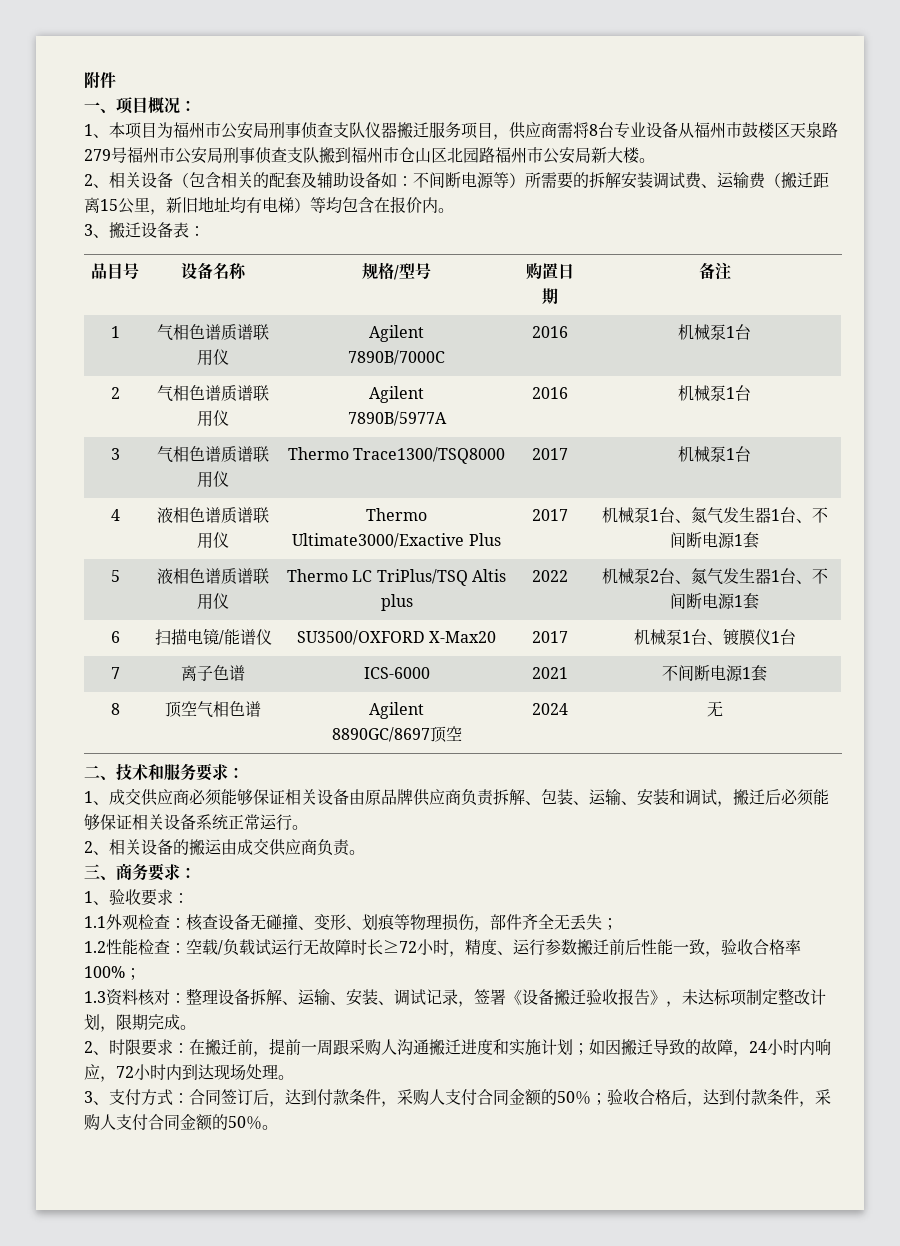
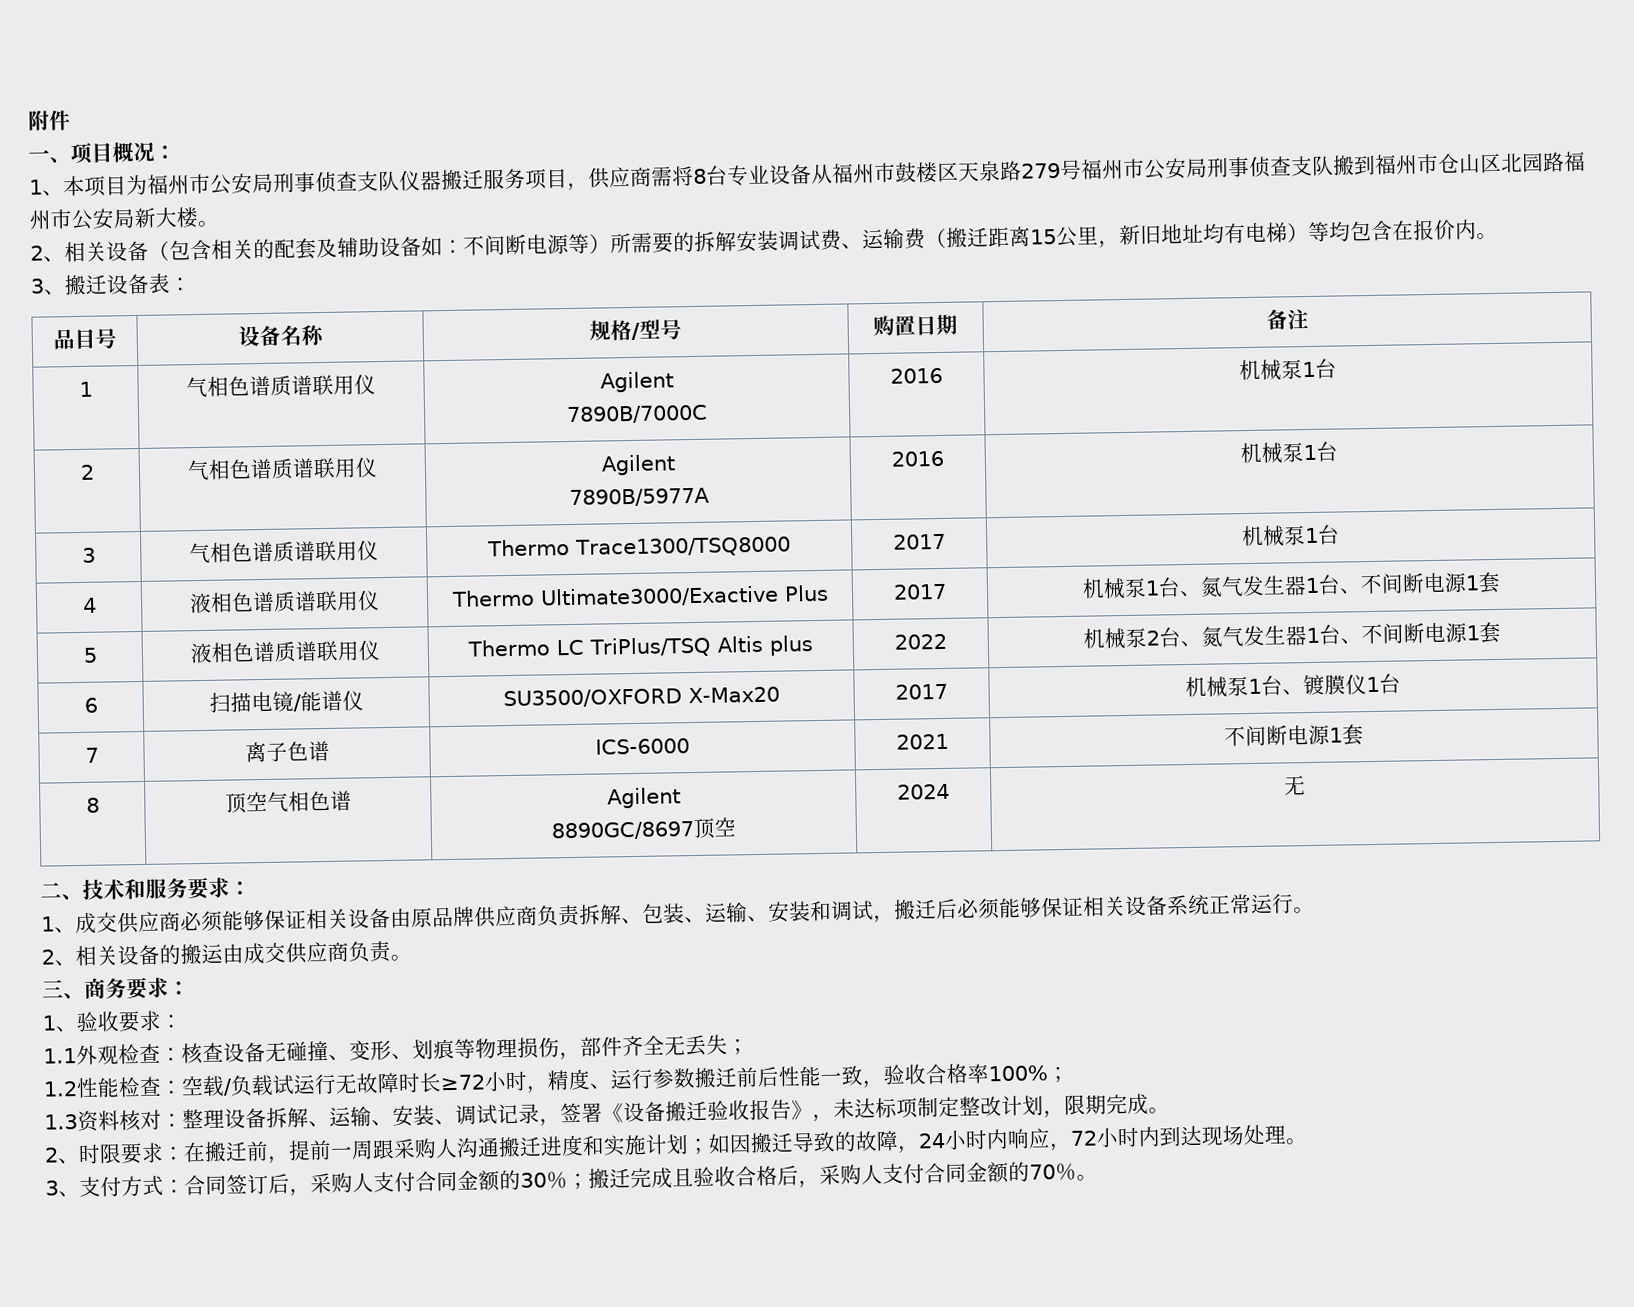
- 3、支付方式：合同签订后，达到付款条件，采购人支付合同金额的50％；验收合格后，达到付款条件，采购人支付合同金额的50％。
+ 3、支付方式：合同签订后，采购人支付合同金额的30％；搬迁完成且验收合格后，采购人支付合同金额的70％。

